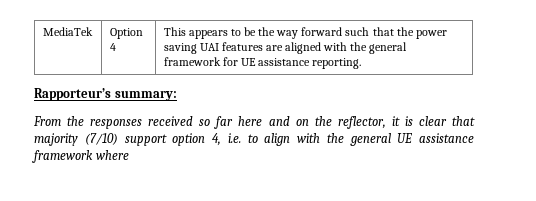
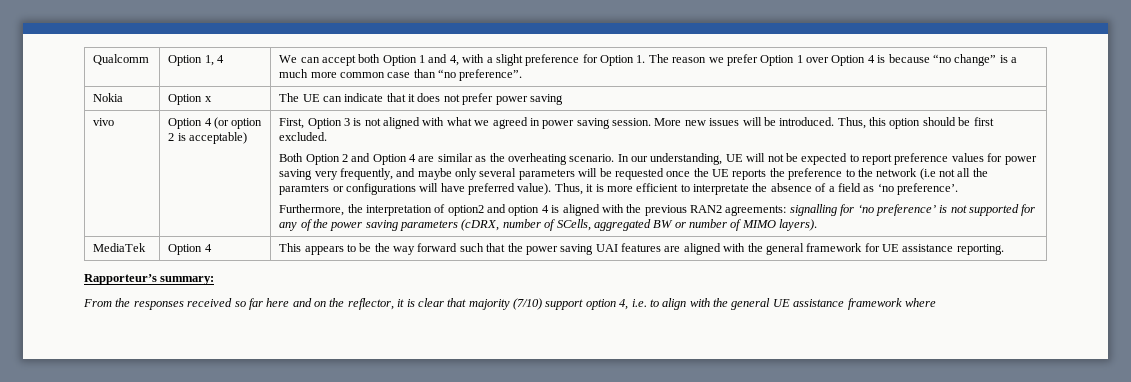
+ Qualcomm | Option 1, 4 | We can accept both Option 1 and 4, with a slight preference for Option 1. The reason we prefer Option 1 over Option 4 is because “no change” is a much more common case than “no preference”.
+ Nokia | Option x | The UE can indicate that it does not prefer power saving
+ vivo | Option 4 (or option 2 is acceptable) | First, Option 3 is not aligned with what we agreed in power saving session. More new issues will be introduced. Thus, this option should be first excluded.
+ Both Option 2 and Option 4 are similar as the overheating scenario. In our understanding, UE will not be expected to report preference values for power saving very frequently, and maybe only several parameters will be requested once the UE reports the preference to the network (i.e not all the paramters or configurations will have preferred value). Thus, it is more efficient to interpretate the absence of a field as ‘no preference’.
+ Furthermore, the interpretation of option2 and option 4 is aligned with the previous RAN2 agreements: signalling for ‘no preference’ is not supported for any of the power saving parameters (cDRX, number of SCells, aggregated BW or number of MIMO layers).

